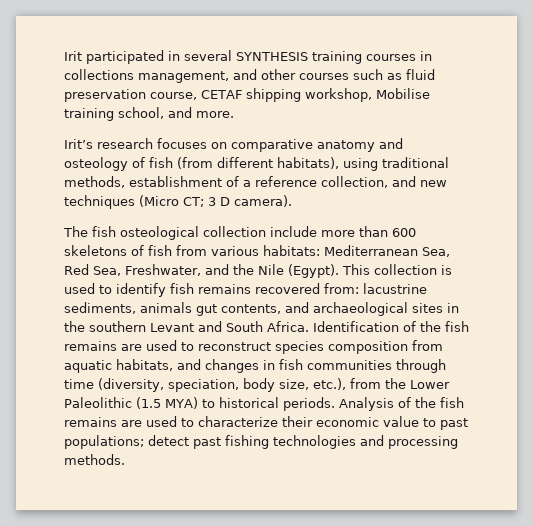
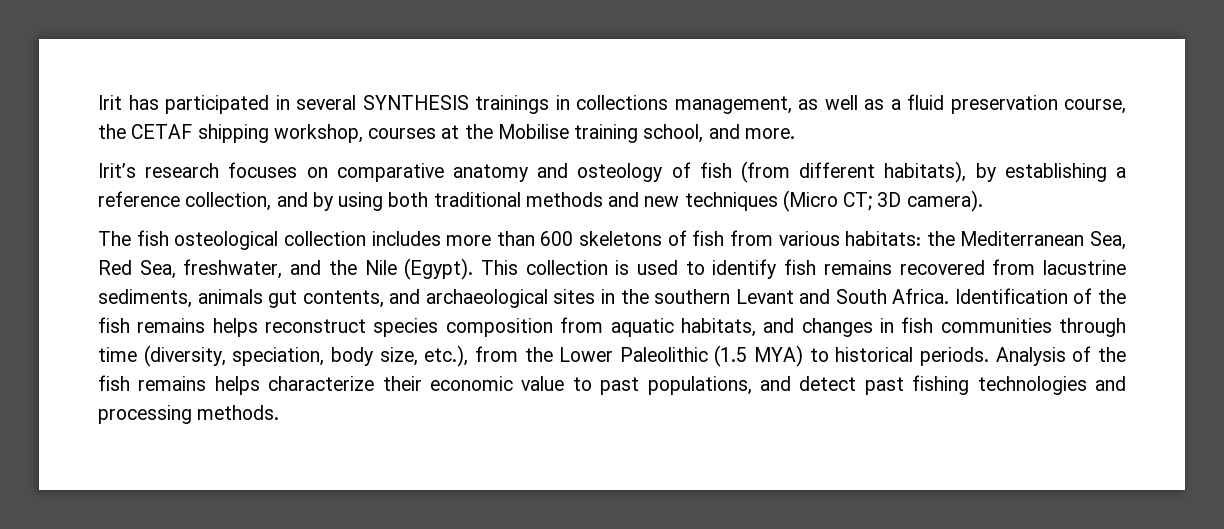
- Irit participated in several SYNTHESIS training courses in collections management, and other courses such as fluid preservation course, CETAF shipping workshop, Mobilise training school, and more.
+ Irit has participated in several SYNTHESIS trainings in collections management, as well as a fluid preservation course, the CETAF shipping workshop, courses at the Mobilise training school, and more.
- Irit’s research focuses on comparative anatomy and osteology of fish (from different habitats), using traditional methods, establishment of a reference collection, and new techniques (Micro CT; 3 D camera).
+ Irit’s research focuses on comparative anatomy and osteology of fish (from different habitats), by establishing a reference collection, and by using both traditional methods and new techniques (Micro CT; 3D camera).
- The fish osteological collection include more than 600 skeletons of fish from various habitats: Mediterranean Sea, Red Sea, Freshwater, and the Nile (Egypt).
+ The fish osteological collection includes more than 600 skeletons of fish from various habitats: the Mediterranean Sea, Red Sea, freshwater, and the Nile (Egypt).
- This collection is used to identify fish remains recovered from: lacustrine sediments, animals gut contents, and archaeological sites in the southern Levant and South Africa.
+ This collection is used to identify fish remains recovered from lacustrine sediments, animals gut contents, and archaeological sites in the southern Levant and South Africa.
- Identification of the fish remains are used to reconstruct species composition from aquatic habitats, and changes in fish communities through time (diversity, speciation, body size, etc.), from the Lower Paleolithic (1.5 MYA) to historical periods.
+ Identification of the fish remains helps reconstruct species composition from aquatic habitats, and changes in fish communities through time (diversity, speciation, body size, etc.), from the Lower Paleolithic (1.5 MYA) to historical periods.
- Analysis of the fish remains are used to characterize their economic value to past populations; detect past fishing technologies and processing methods.
+ Analysis of the fish remains helps characterize their economic value to past populations, and detect past fishing technologies and processing methods.

